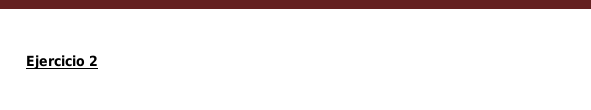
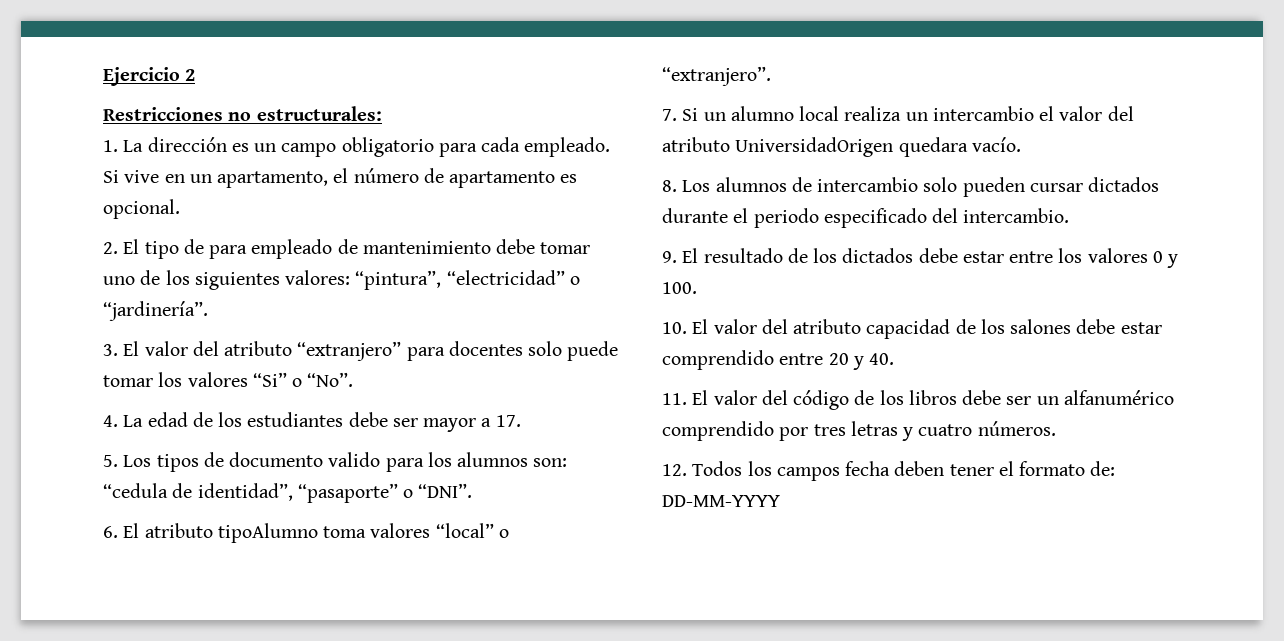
+ Restricciones no estructurales:
+ 1. La dirección es un campo obligatorio para cada empleado. Si vive en un apartamento, el número de apartamento es opcional.
+ 2. El tipo de para empleado de mantenimiento debe tomar uno de los siguientes valores: “pintura”, “electricidad” o “jardinería”.
+ 3. El valor del atributo “extranjero” para docentes solo puede tomar los valores “Si” o “No”.
+ 4. La edad de los estudiantes debe ser mayor a 17.
+ 5. Los tipos de documento valido para los alumnos son: “cedula de identidad”, “pasaporte” o “DNI”.
+ 6. El atributo tipoAlumno toma valores “local” o “extranjero”.
+ 7. Si un alumno local realiza un intercambio el valor del atributo UniversidadOrigen quedara vacío.
+ 8. Los alumnos de intercambio solo pueden cursar dictados durante el periodo especificado del intercambio.
+ 9. El resultado de los dictados debe estar entre los valores 0 y 100.
+ 10. El valor del atributo capacidad de los salones debe estar comprendido entre 20 y 40.
+ 11. El valor del código de los libros debe ser un alfanumérico comprendido por tres letras y cuatro números.
+ 12. Todos los campos fecha deben tener el formato de: DD-MM-YYYY

